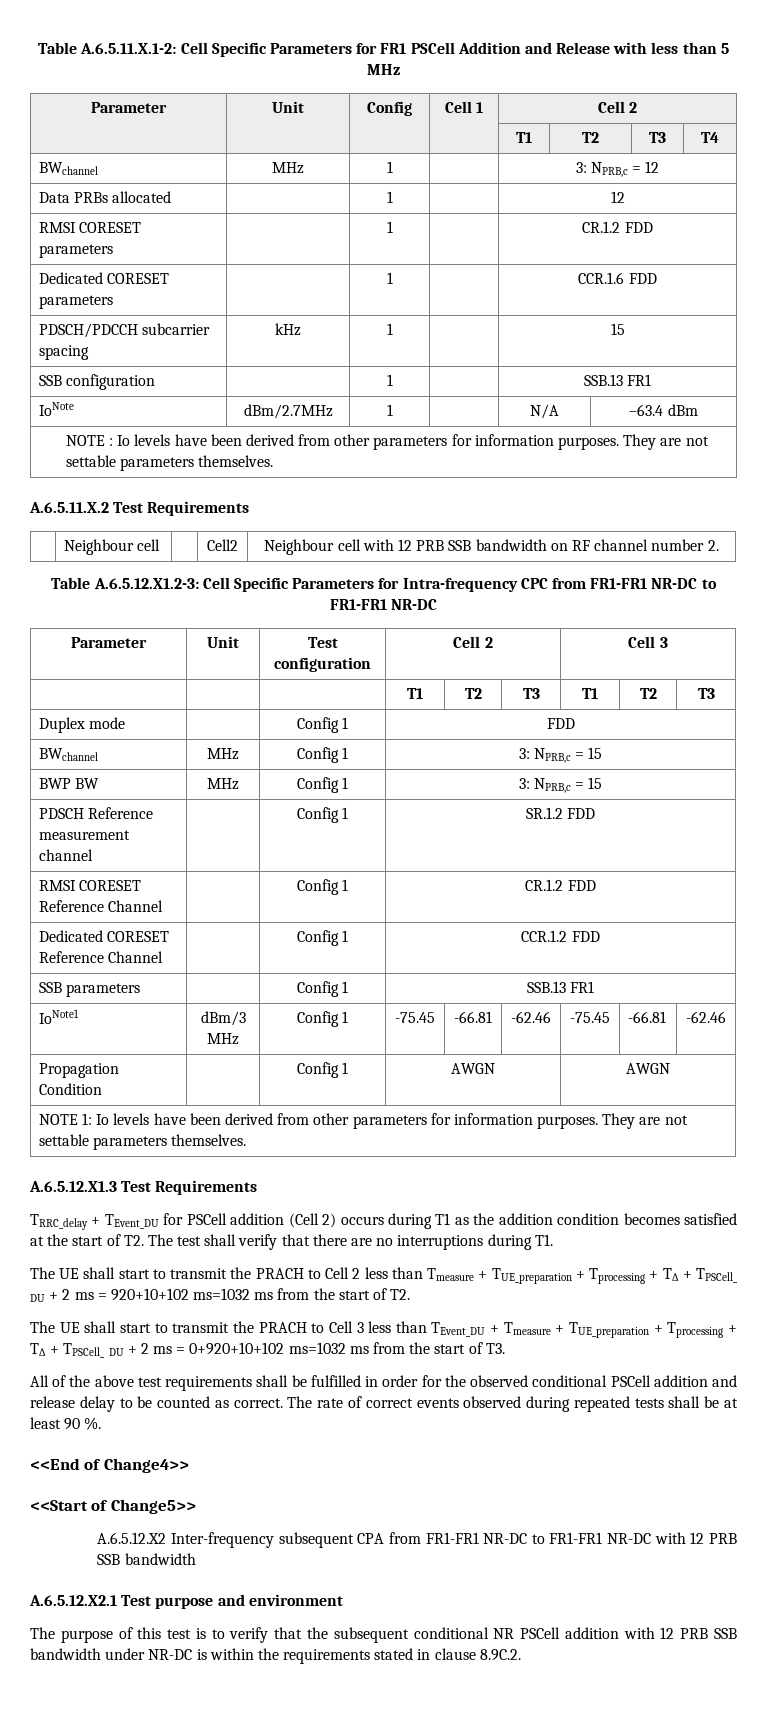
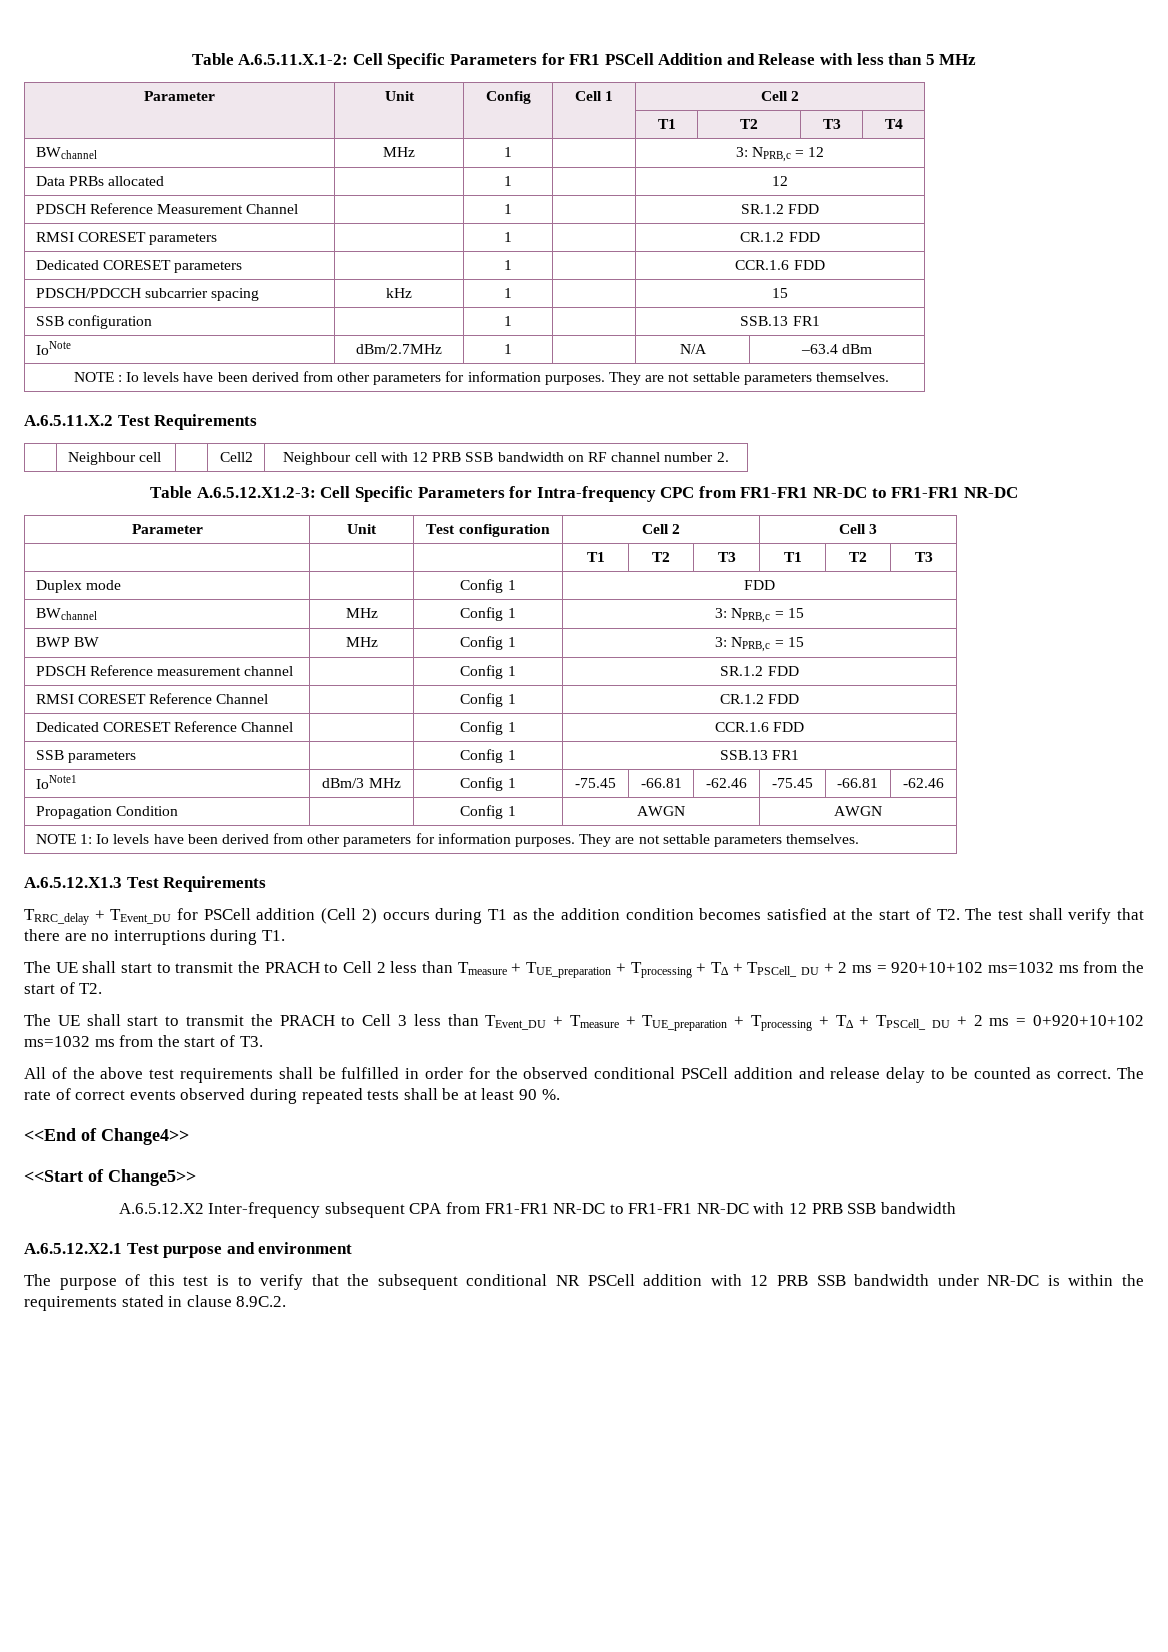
+ PDSCH Reference Measurement Channel | | 1 | | SR.1.2 FDD
- Dedicated CORESET Reference Channel | | Config 1 | CCR.1.2 FDD
+ Dedicated CORESET Reference Channel | | Config 1 | CCR.1.6 FDD

